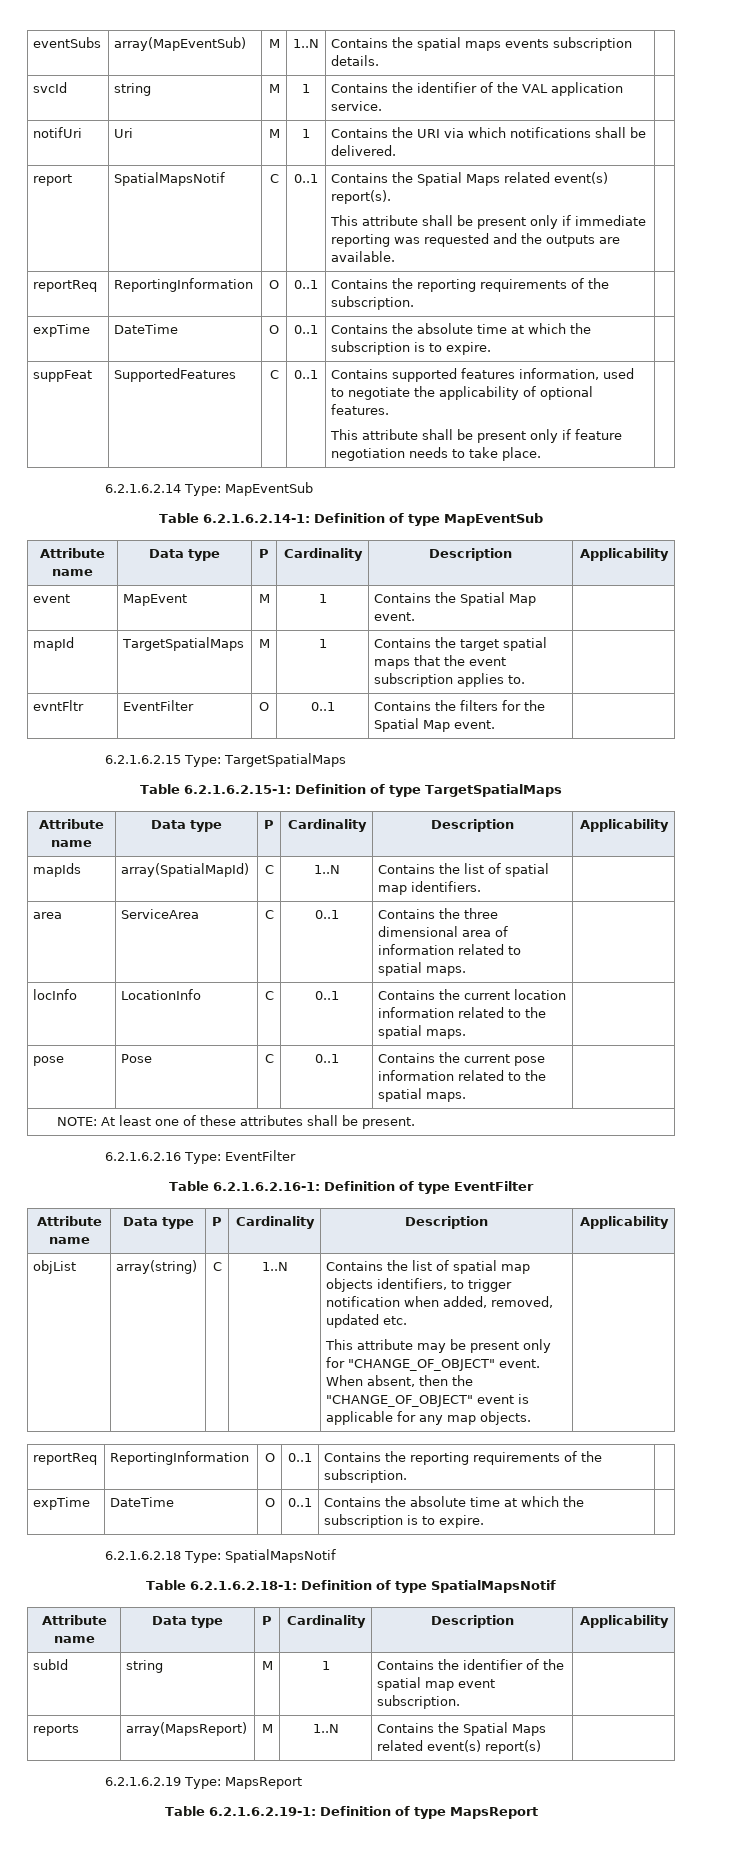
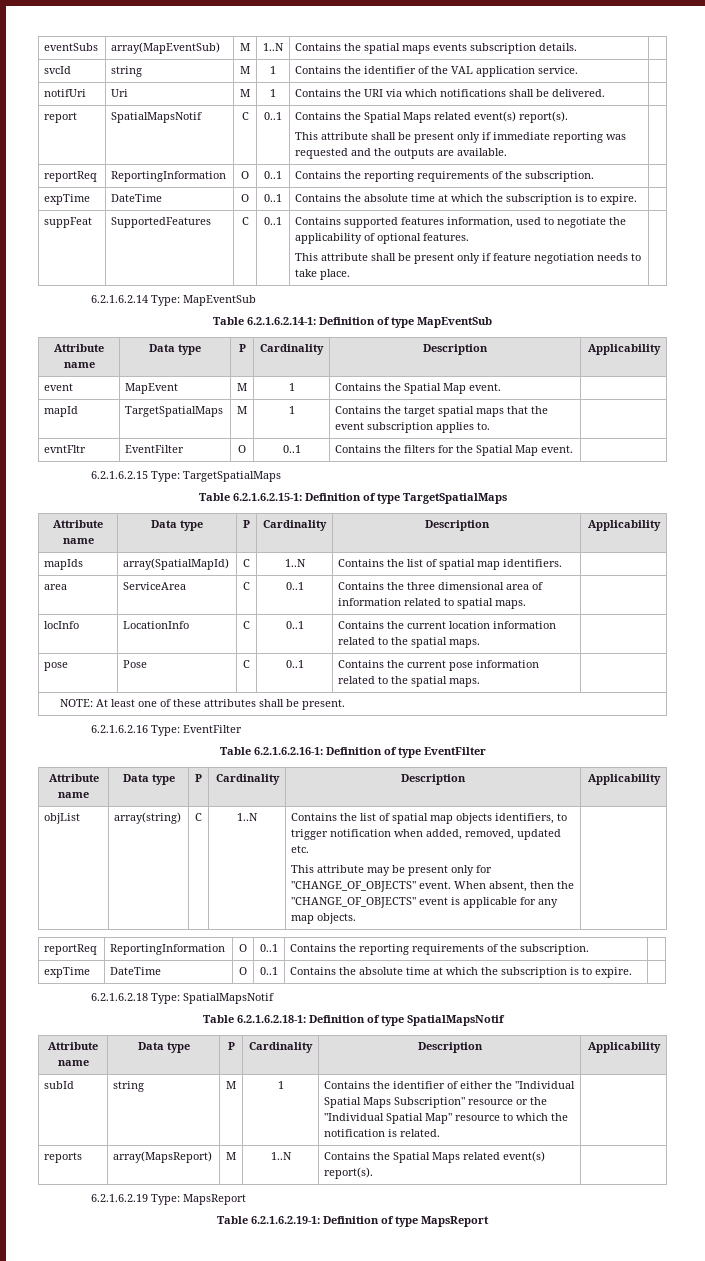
- This attribute may be present only for "CHANGE_OF_OBJECT" event.
+ This attribute may be present only for "CHANGE_OF_OBJECTS" event.
- When absent, then the "CHANGE_OF_OBJECT" event is applicable for any map objects.
+ When absent, then the "CHANGE_OF_OBJECTS" event is applicable for any map objects.
- subId | string | M | 1 | Contains the identifier of the spatial map event subscription. |
+ subId | string | M | 1 | Contains the identifier of either the "Individual Spatial Maps Subscription" resource or the "Individual Spatial Map" resource to which the notification is related. |
- reports | array(MapsReport) | M | 1..N | Contains the Spatial Maps related event(s) report(s) |
+ reports | array(MapsReport) | M | 1..N | Contains the Spatial Maps related event(s) report(s). |

